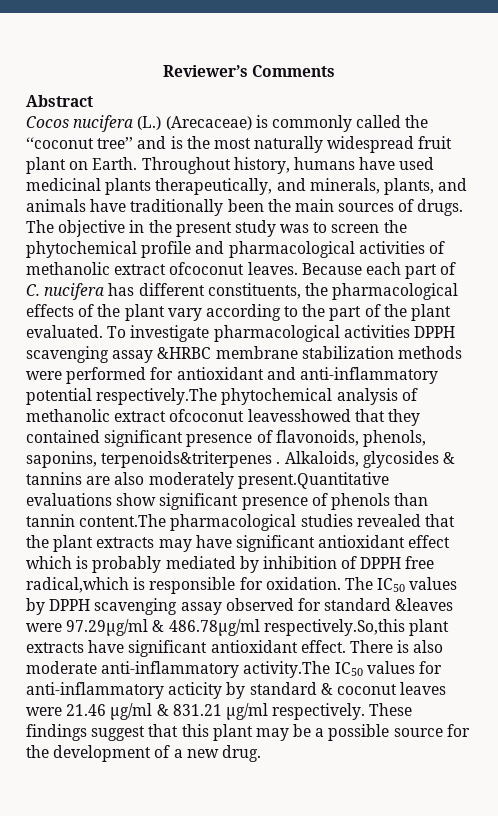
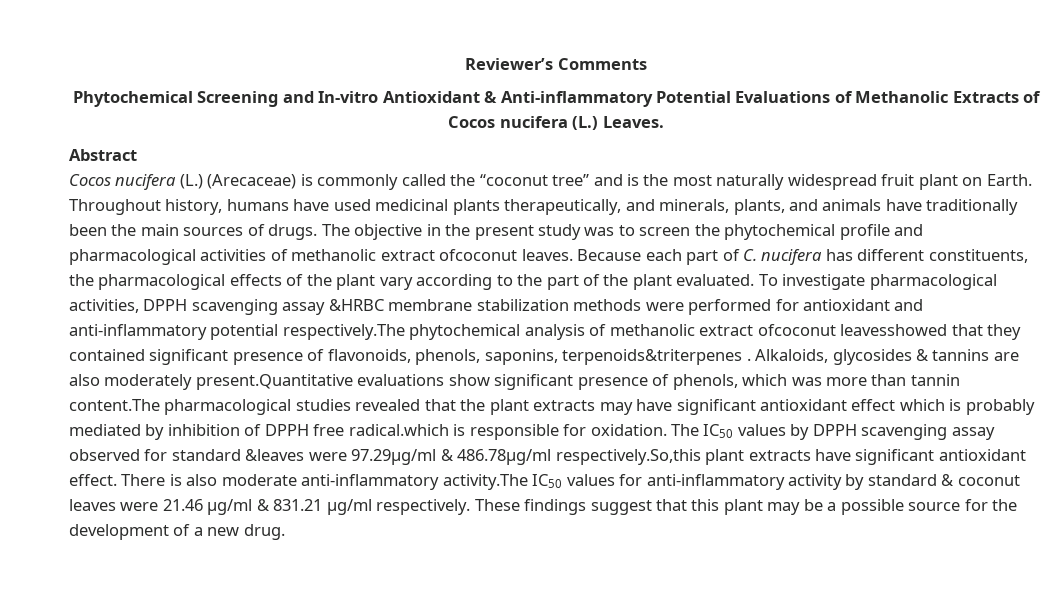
+ Phytochemical Screening and In-vitro Antioxidant & Anti-inflammatory Potential Evaluations of Methanolic Extracts of Cocos nucifera (L.) Leaves.
- To investigate pharmacological activities DPPH scavenging assay &HRBC membrane stabilization methods were performed for antioxidant and anti-inflammatory potential respectively.The phytochemical analysis of methanolic extract ofcoconut leavesshowed that they contained significant presence of flavonoids, phenols, saponins, terpenoids&triterpenes .
+ To investigate pharmacological activities, DPPH scavenging assay &HRBC membrane stabilization methods were performed for antioxidant and anti-inflammatory potential respectively.The phytochemical analysis of methanolic extract ofcoconut leavesshowed that they contained significant presence of flavonoids, phenols, saponins, terpenoids&triterpenes .
- Alkaloids, glycosides & tannins are also moderately present.Quantitative evaluations show significant presence of phenols than tannin content.The pharmacological studies revealed that the plant extracts may have significant antioxidant effect which is probably mediated by inhibition of DPPH free radical,which is responsible for oxidation.
+ Alkaloids, glycosides & tannins are also moderately present.Quantitative evaluations show significant presence of phenols, which was more than tannin content.The pharmacological studies revealed that the plant extracts may have significant antioxidant effect which is probably mediated by inhibition of DPPH free radical.which is responsible for oxidation.
- There is also moderate anti-inflammatory activity.The IC50 values for anti-inflammatory acticity by standard & coconut leaves were 21.46 µg/ml & 831.21 µg/ml respectively.
+ There is also moderate anti-inflammatory activity.The IC50 values for anti-inflammatory activity by standard & coconut leaves were 21.46 µg/ml & 831.21 µg/ml respectively.

